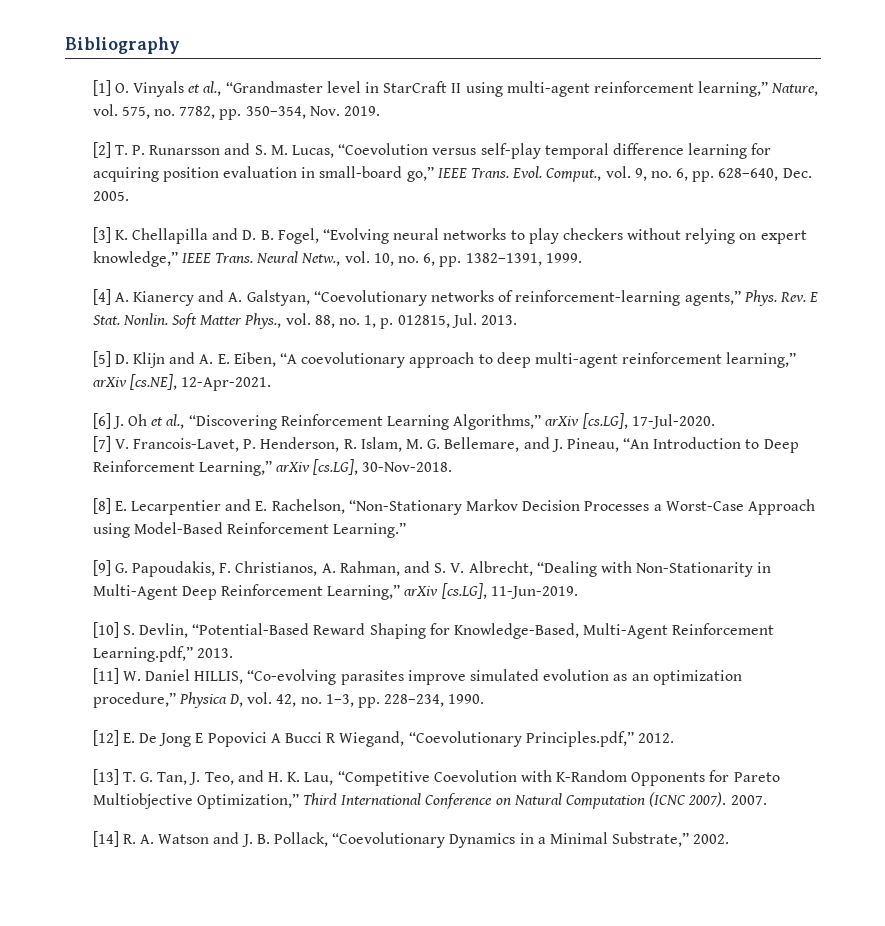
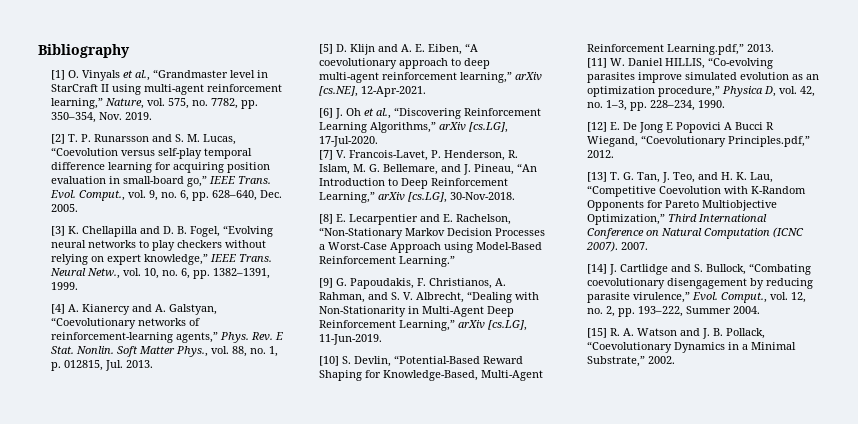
- [14] R. A. Watson and J. B. Pollack, “Coevolutionary Dynamics in a Minimal Substrate,” 2002.
+ [14] J. Cartlidge and S. Bullock, “Combating coevolutionary disengagement by reducing parasite virulence,” Evol. Comput., vol. 12, no. 2, pp. 193–222, Summer 2004.
+ [15] R. A. Watson and J. B. Pollack, “Coevolutionary Dynamics in a Minimal Substrate,” 2002.

